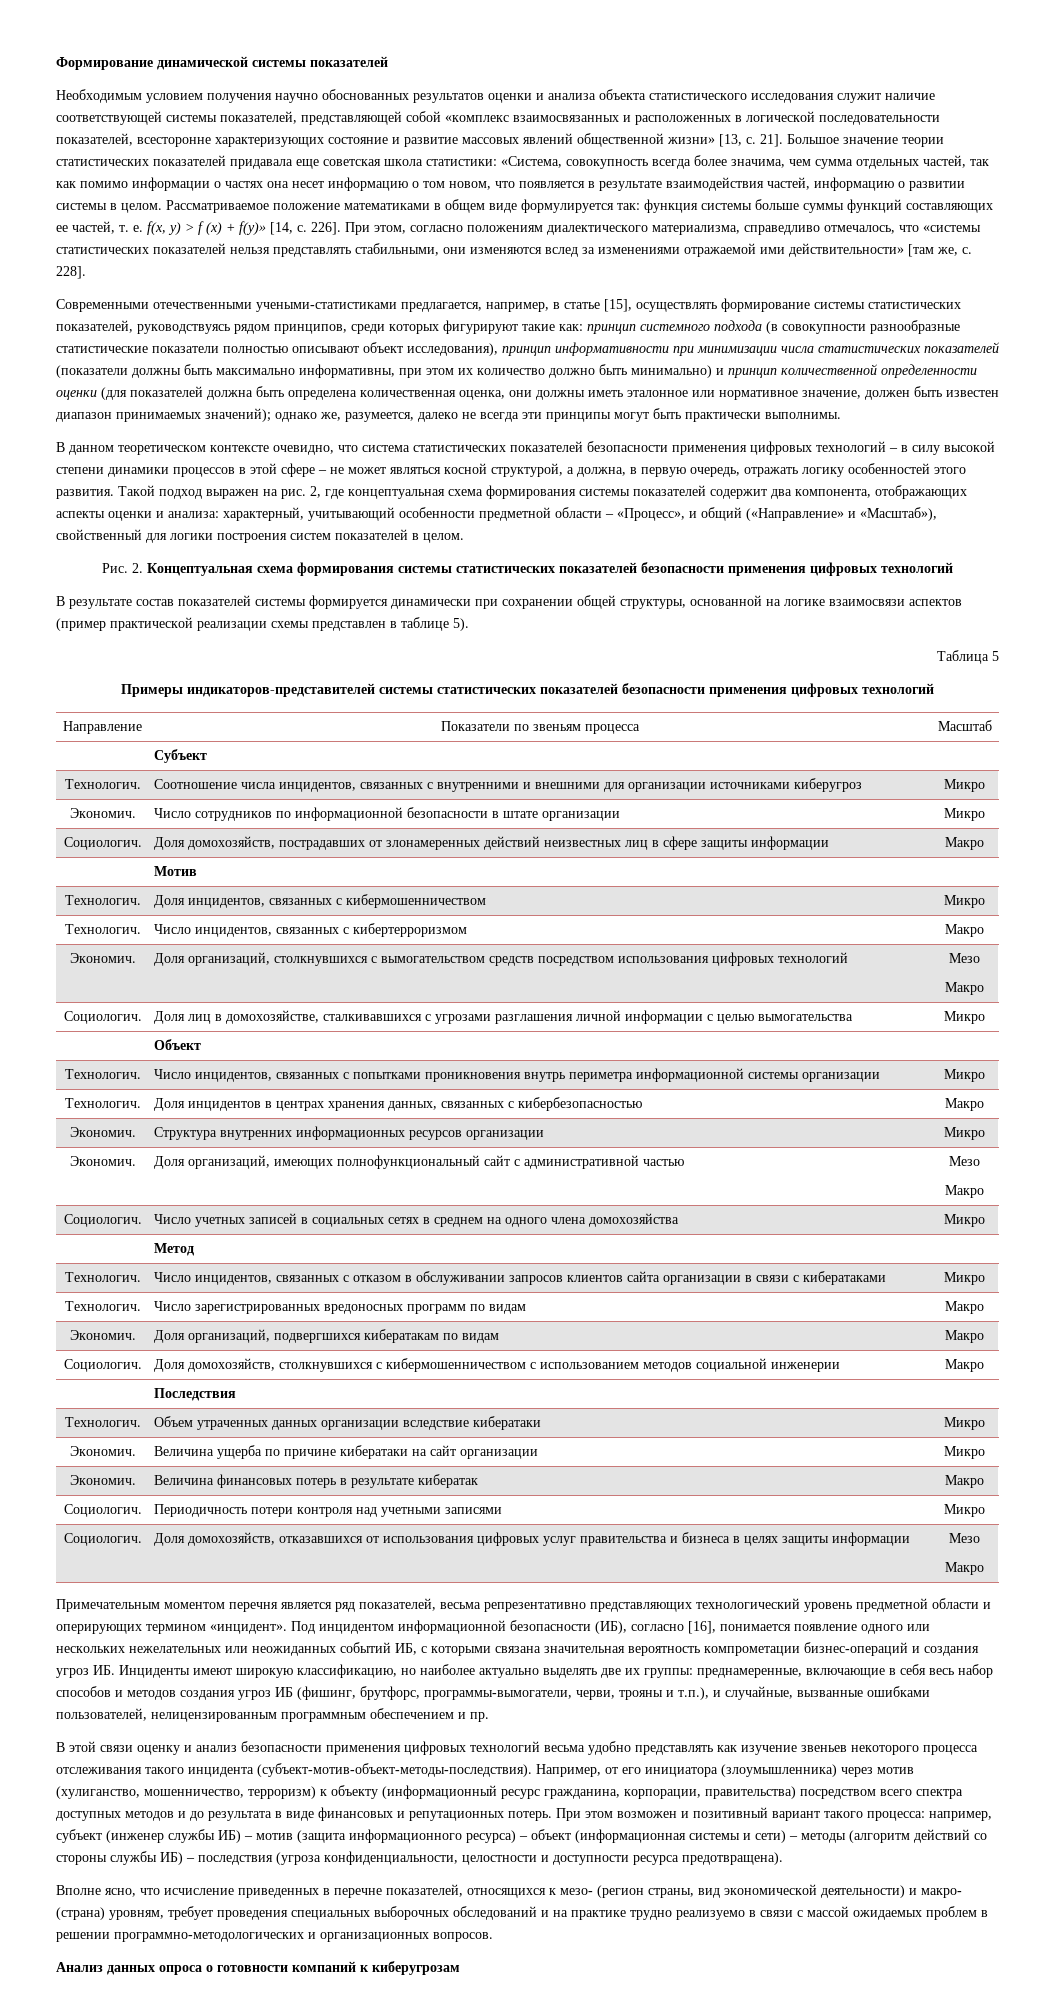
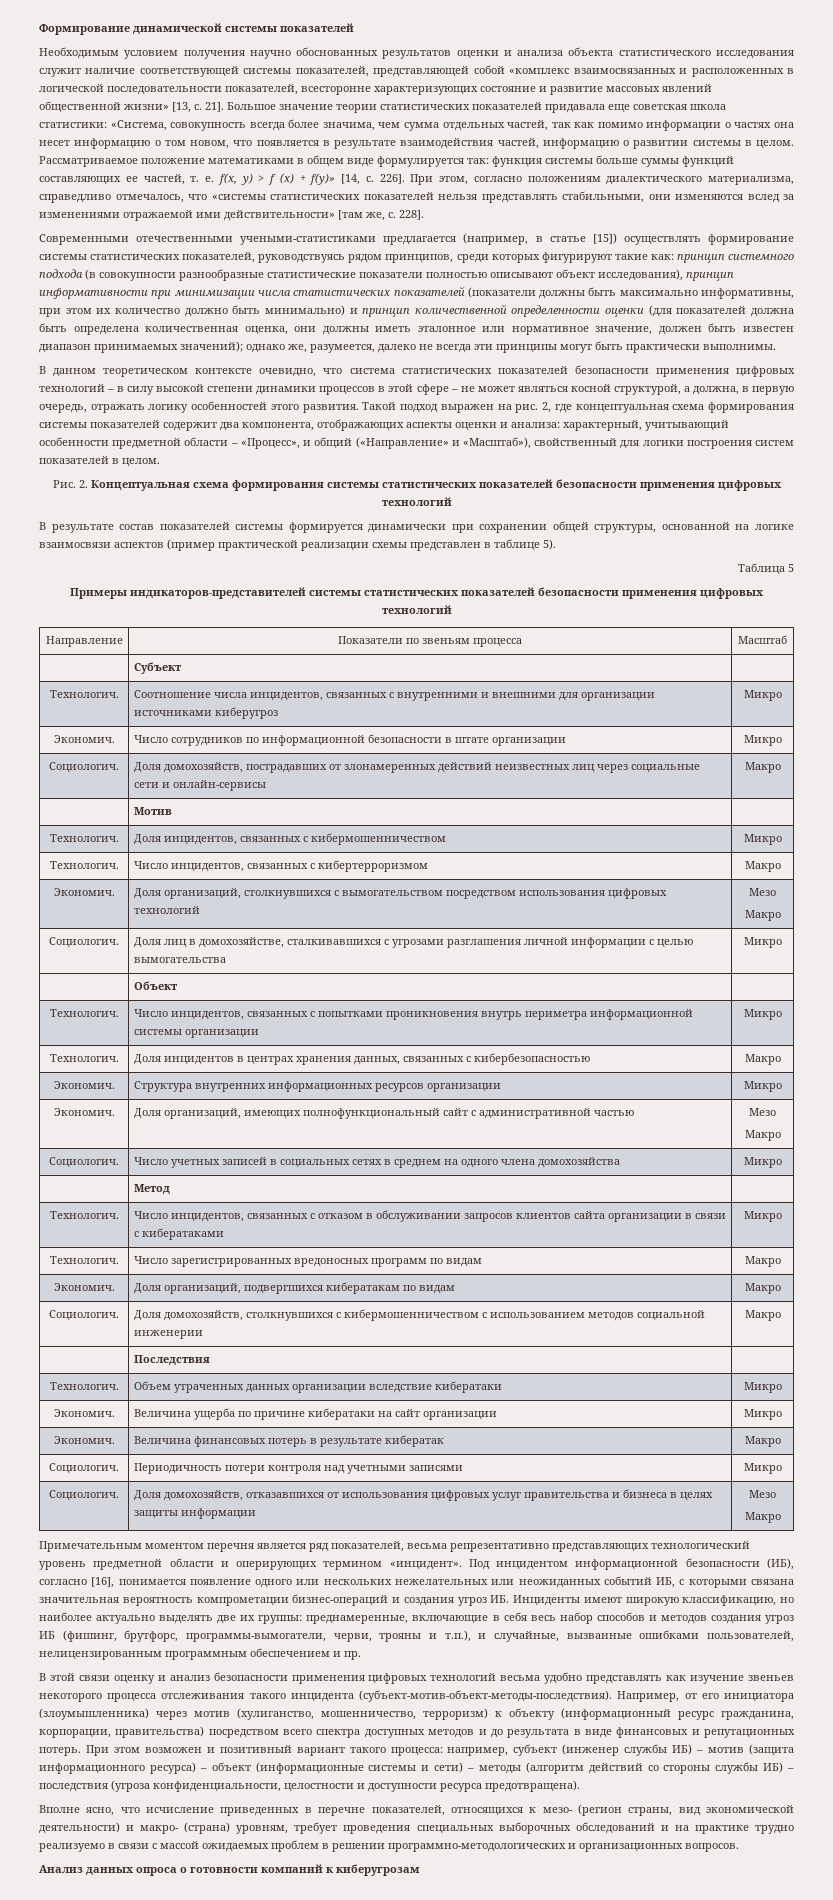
- Современными отечественными учеными-статистиками предлагается, например, в статье [15], осуществлять формирование системы статистических показателей, руководствуясь рядом принципов, среди которых фигурируют такие как:
+ Современными отечественными учеными-статистиками предлагается (например, в статье [15]) осуществлять формирование системы статистических показателей, руководствуясь рядом принципов, среди которых фигурируют такие как:
- Социологич. | Доля домохозяйств, пострадавших от злонамеренных действий неизвестных лиц в сфере защиты информации | Макро
+ Социологич. | Доля домохозяйств, пострадавших от злонамеренных действий неизвестных лиц через социальные сети и онлайн-сервисы | Макро
- Экономич. | Доля организаций, столкнувшихся с вымогательством средств посредством использования цифровых технологий | Мезо
+ Экономич. | Доля организаций, столкнувшихся с вымогательством посредством использования цифровых технологий | Мезо
- При этом возможен и позитивный вариант такого процесса: например, субъект (инженер службы ИБ) – мотив (защита информационного ресурса) – объект (информационная системы и сети) – методы (алгоритм действий со стороны службы ИБ) – последствия (угроза конфиденциальности, целостности и доступности ресурса предотвращена).
+ При этом возможен и позитивный вариант такого процесса: например, субъект (инженер службы ИБ) – мотив (защита информационного ресурса) – объект (информационные системы и сети) – методы (алгоритм действий со стороны службы ИБ) – последствия (угроза конфиденциальности, целостности и доступности ресурса предотвращена).

